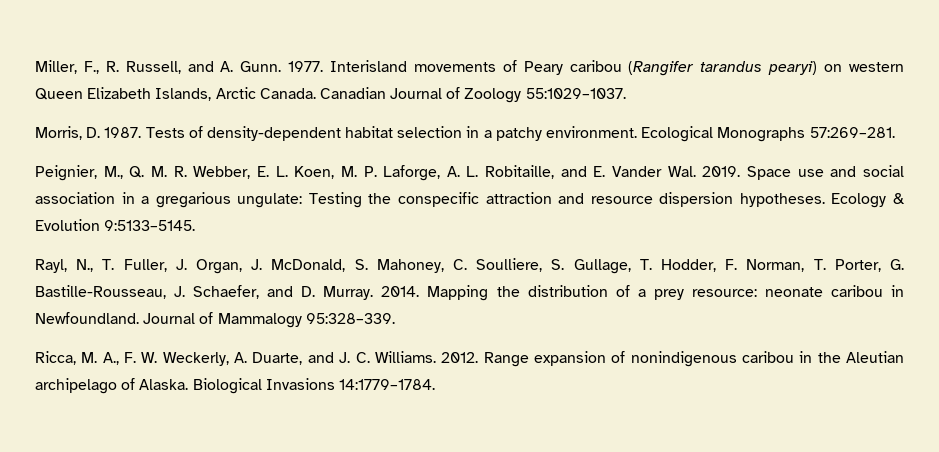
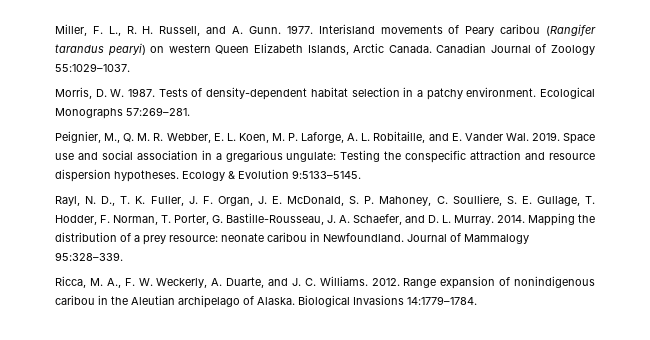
- Miller, F., R. Russell, and A. Gunn.
+ Miller, F. L., R. H. Russell, and A. Gunn.
- Morris, D. 1987.
+ Morris, D. W. 1987.
- Rayl, N., T. Fuller, J. Organ, J. McDonald, S. Mahoney, C. Soulliere, S. Gullage, T. Hodder, F. Norman, T. Porter, G. Bastille-Rousseau, J. Schaefer, and D. Murray.
+ Rayl, N. D., T. K. Fuller, J. F. Organ, J. E. McDonald, S. P. Mahoney, C. Soulliere, S. E. Gullage, T. Hodder, F. Norman, T. Porter, G. Bastille-Rousseau, J. A. Schaefer, and D. L. Murray.

